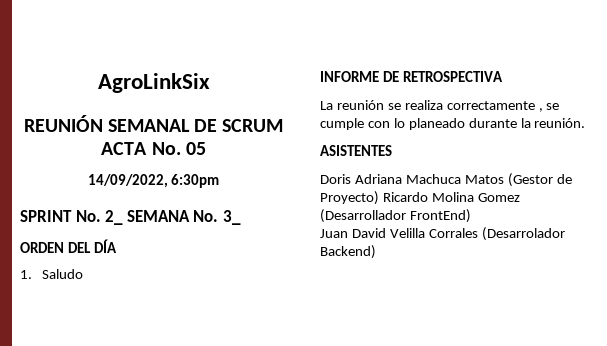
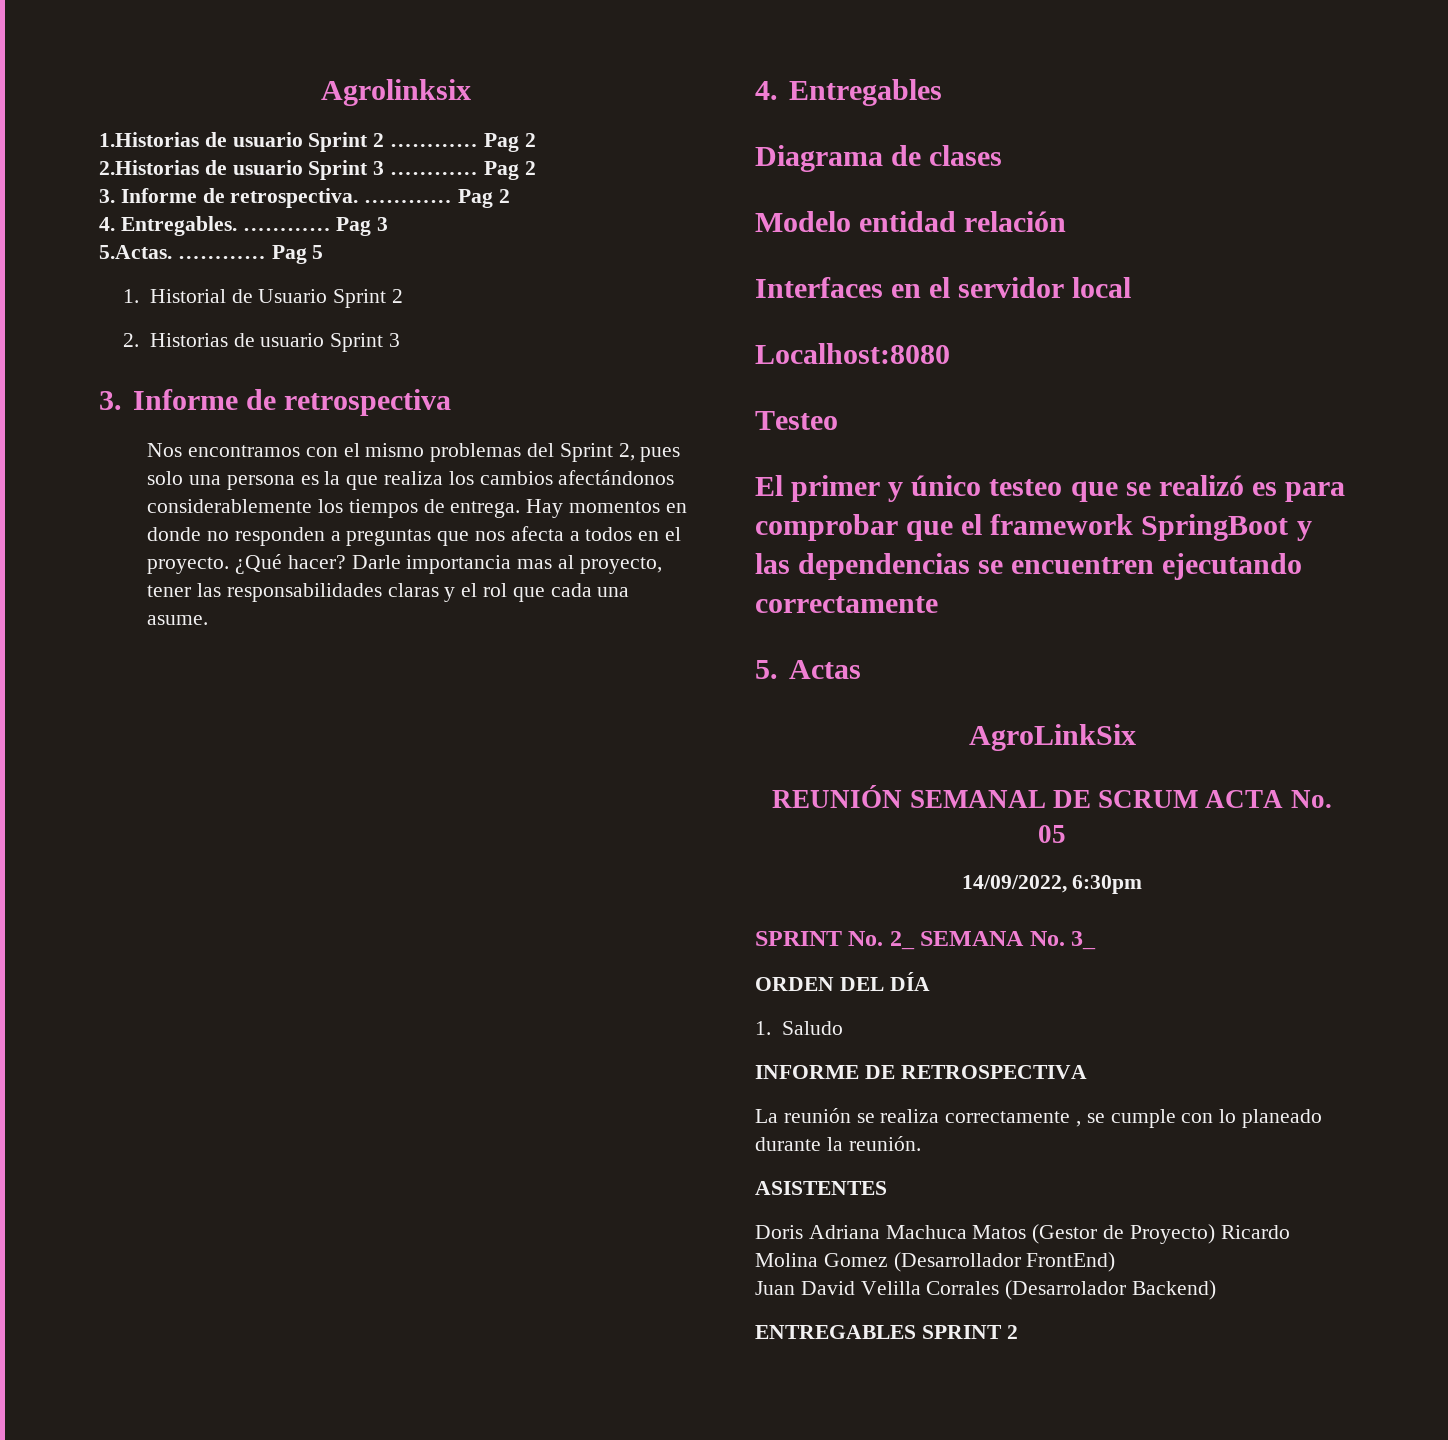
+ Agrolinksix
+ 1.Historias de usuario Sprint 2 ………… Pag 2
+ 2.Historias de usuario Sprint 3 ………… Pag 2
+ 3. Informe de retrospectiva. ………… Pag 2
+ 4. Entregables. ………… Pag 3
+ 5.Actas. ………… Pag 5
+ 1. Historial de Usuario Sprint 2
+ 2. Historias de usuario Sprint 3
+ 3. Informe de retrospectiva
+ Nos encontramos con el mismo problemas del Sprint 2, pues solo una persona es la que realiza los cambios afectándonos considerablemente los tiempos de entrega. Hay momentos en donde no responden a preguntas que nos afecta a todos en el proyecto. ¿Qué hacer? Darle importancia mas al proyecto, tener las responsabilidades claras y el rol que cada una asume.
+ 4. Entregables
+ Diagrama de clases
+ Modelo entidad relación
+ Interfaces en el servidor local
+ Localhost:8080
+ Testeo
+ El primer y único testeo que se realizó es para comprobar que el framework SpringBoot y las dependencias se encuentren ejecutando correctamente
+ 5. Actas
+ ENTREGABLES SPRINT 2

